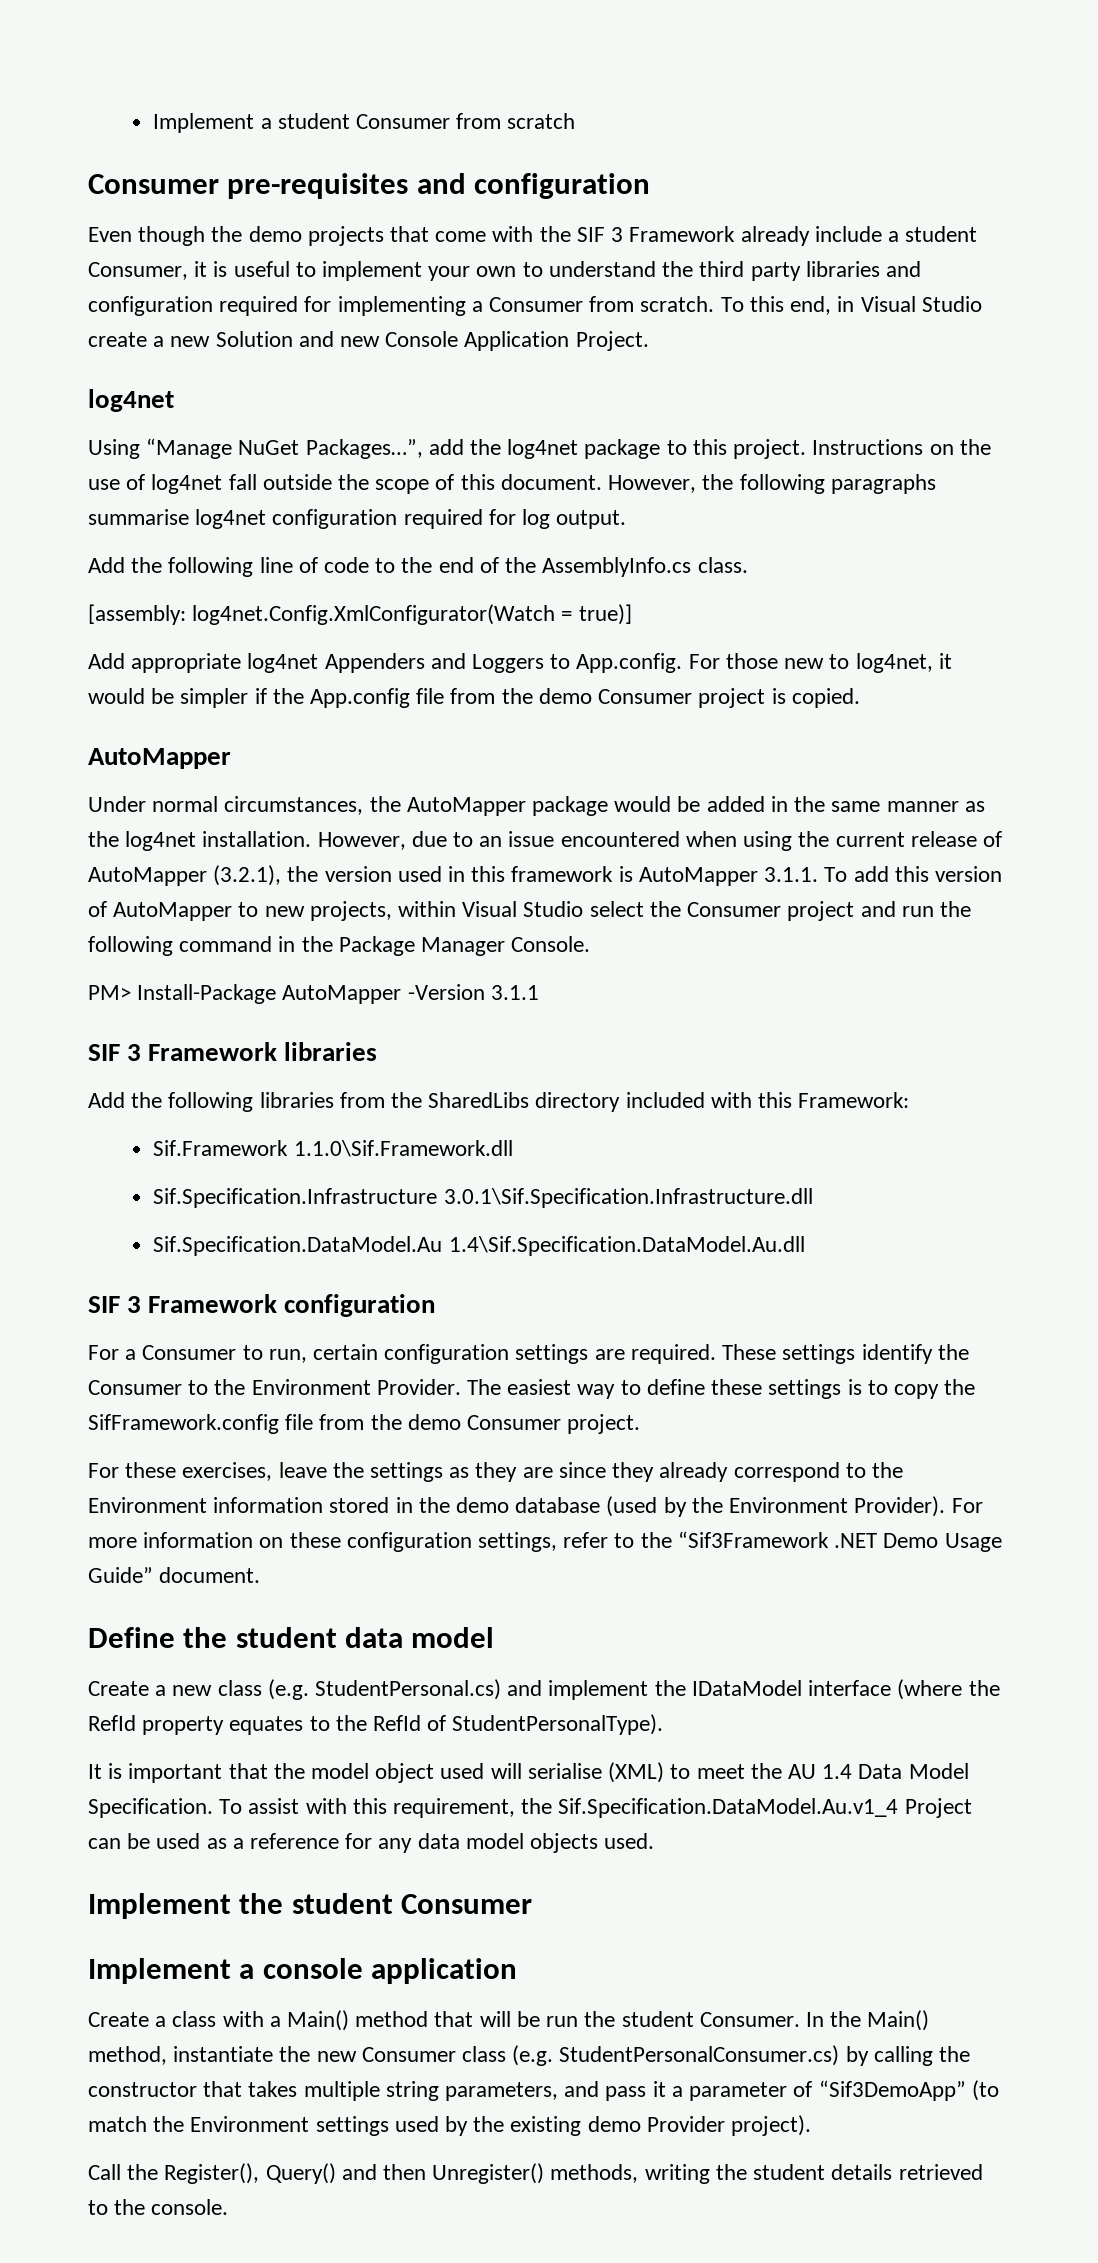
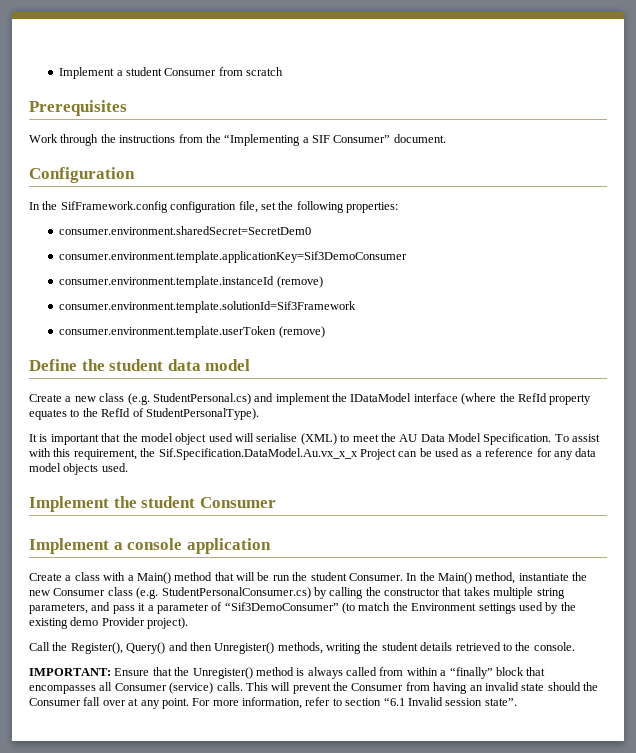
- Consumer pre-requisites and configuration
- Even though the demo projects that come with the SIF 3 Framework already include a student Consumer, it is useful to implement your own to understand the third party libraries and configuration required for implementing a Consumer from scratch. To this end, in Visual Studio create a new Solution and new Console Application Project.
- log4net
- Using “Manage NuGet Packages…”, add the log4net package to this project. Instructions on the use of log4net fall outside the scope of this document. However, the following paragraphs summarise log4net configuration required for log output.
- Add the following line of code to the end of the AssemblyInfo.cs class.
- [assembly: log4net.Config.XmlConfigurator(Watch = true)]
- Add appropriate log4net Appenders and Loggers to App.config. For those new to log4net, it would be simpler if the App.config file from the demo Consumer project is copied.
- AutoMapper
- Under normal circumstances, the AutoMapper package would be added in the same manner as the log4net installation. However, due to an issue encountered when using the current release of AutoMapper (3.2.1), the version used in this framework is AutoMapper 3.1.1. To add this version of AutoMapper to new projects, within Visual Studio select the Consumer project and run the following command in the Package Manager Console.
- PM> Install-Package AutoMapper -Version 3.1.1
- SIF 3 Framework libraries
- Add the following libraries from the SharedLibs directory included with this Framework:
- Sif.Framework 1.1.0\Sif.Framework.dll
- Sif.Specification.Infrastructure 3.0.1\Sif.Specification.Infrastructure.dll
- Sif.Specification.DataModel.Au 1.4\Sif.Specification.DataModel.Au.dll
- SIF 3 Framework configuration
- For a Consumer to run, certain configuration settings are required. These settings identify the Consumer to the Environment Provider. The easiest way to define these settings is to copy the SifFramework.config file from the demo Consumer project.
- For these exercises, leave the settings as they are since they already correspond to the Environment information stored in the demo database (used by the Environment Provider). For more information on these configuration settings, refer to the “Sif3Framework .NET Demo Usage Guide” document.
+ Prerequisites
+ Work through the instructions from the “Implementing a SIF Consumer” document.
+ Configuration
+ In the SifFramework.config configuration file, set the following properties:
+ consumer.environment.sharedSecret=SecretDem0
+ consumer.environment.template.applicationKey=Sif3DemoConsumer
+ consumer.environment.template.instanceId (remove)
+ consumer.environment.template.solutionId=Sif3Framework
+ consumer.environment.template.userToken (remove)
- It is important that the model object used will serialise (XML) to meet the AU 1.4 Data Model Specification.
+ It is important that the model object used will serialise (XML) to meet the AU Data Model Specification.
- To assist with this requirement, the Sif.Specification.DataModel.Au.v1_4 Project can be used as a reference for any data model objects used.
+ To assist with this requirement, the Sif.Specification.DataModel.Au.vx_x_x Project can be used as a reference for any data model objects used.
- In the Main() method, instantiate the new Consumer class (e.g. StudentPersonalConsumer.cs) by calling the constructor that takes multiple string parameters, and pass it a parameter of “Sif3DemoApp” (to match the Environment settings used by the existing demo Provider project).
+ In the Main() method, instantiate the new Consumer class (e.g. StudentPersonalConsumer.cs) by calling the constructor that takes multiple string parameters, and pass it a parameter of “Sif3DemoConsumer” (to match the Environment settings used by the existing demo Provider project).
+ IMPORTANT: Ensure that the Unregister() method is always called from within a “finally” block that encompasses all Consumer (service) calls. This will prevent the Consumer from having an invalid state should the Consumer fall over at any point. For more information, refer to section “6.1 Invalid session state”.

